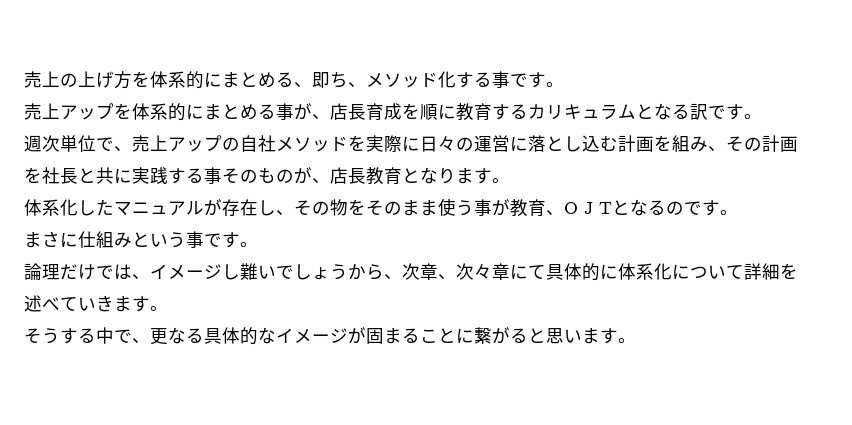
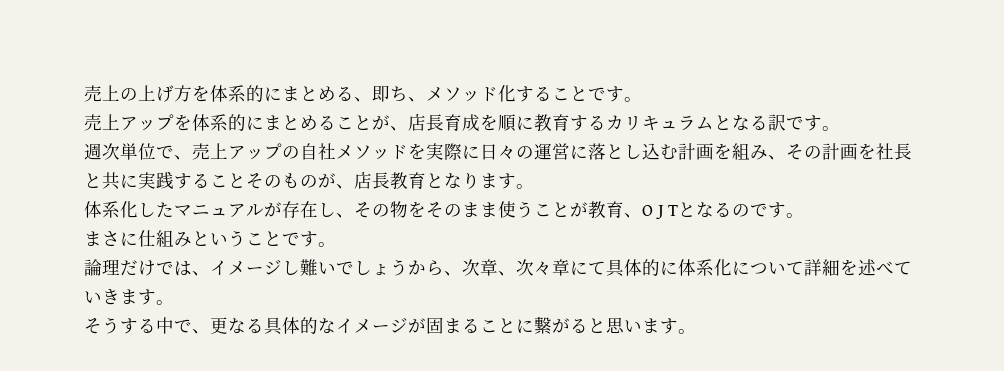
- 売上の上げ方を体系的にまとめる、即ち、メソッド化する事です。
+ 売上の上げ方を体系的にまとめる、即ち、メソッド化することです。
- 売上アップを体系的にまとめる事が、店長育成を順に教育するカリキュラムとなる訳です。
+ 売上アップを体系的にまとめることが、店長育成を順に教育するカリキュラムとなる訳です。
- 週次単位で、売上アップの自社メソッドを実際に日々の運営に落とし込む計画を組み、その計画を社長と共に実践する事そのものが、店長教育となります。
+ 週次単位で、売上アップの自社メソッドを実際に日々の運営に落とし込む計画を組み、その計画を社長と共に実践することそのものが、店長教育となります。
- 体系化したマニュアルが存在し、その物をそのまま使う事が教育、O J Tとなるのです。
+ 体系化したマニュアルが存在し、その物をそのまま使うことが教育、O J Tとなるのです。
- まさに仕組みという事です。
+ まさに仕組みということです。

